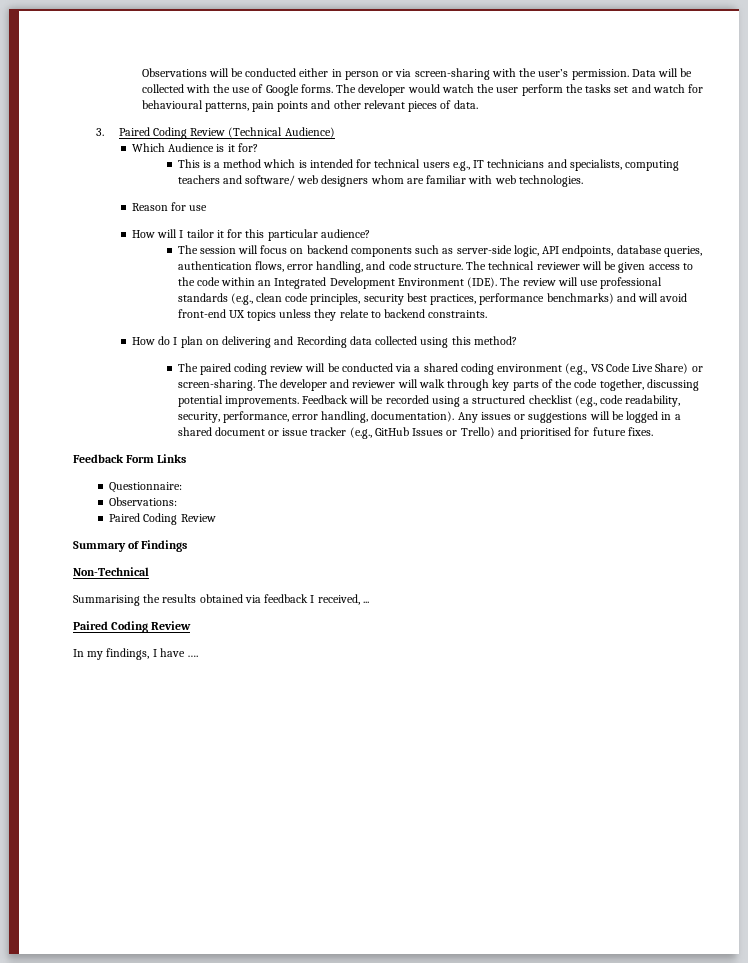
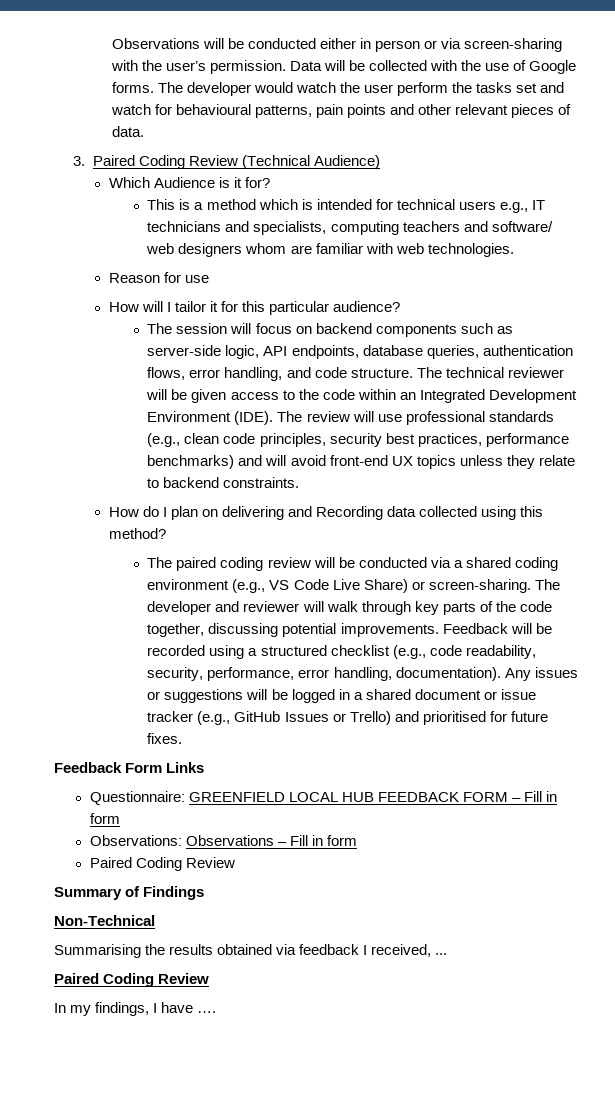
- Questionnaire:
- Observations:
+ Questionnaire: GREENFIELD LOCAL HUB FEEDBACK FORM – Fill in form
+ Observations: Observations – Fill in form

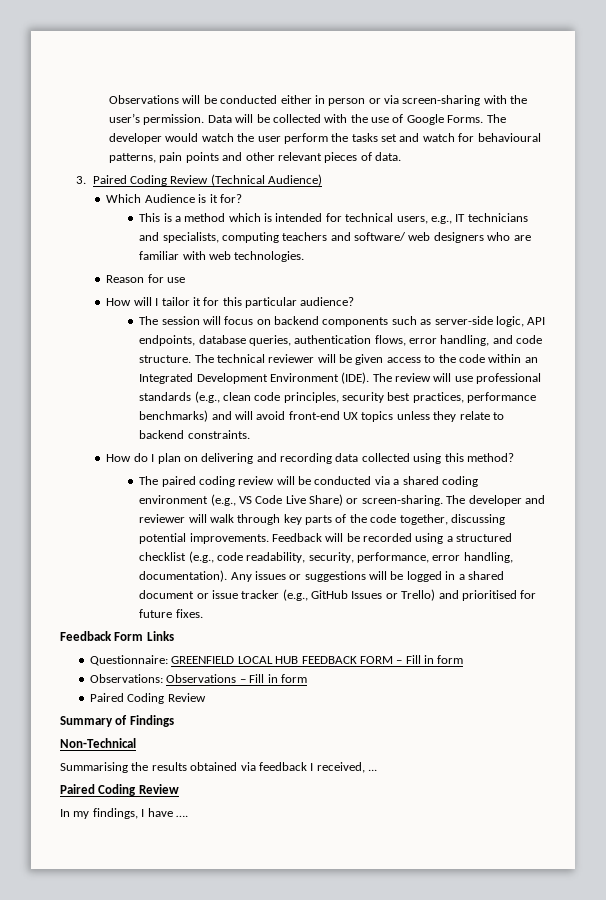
- Data will be collected with the use of Google forms.
+ Data will be collected with the use of Google Forms.
- This is a method which is intended for technical users e.g., IT technicians and specialists, computing teachers and software/ web designers whom are familiar with web technologies.
+ This is a method which is intended for technical users, e.g., IT technicians and specialists, computing teachers and software/ web designers who are familiar with web technologies.
- How do I plan on delivering and Recording data collected using this method?
+ How do I plan on delivering and recording data collected using this method?

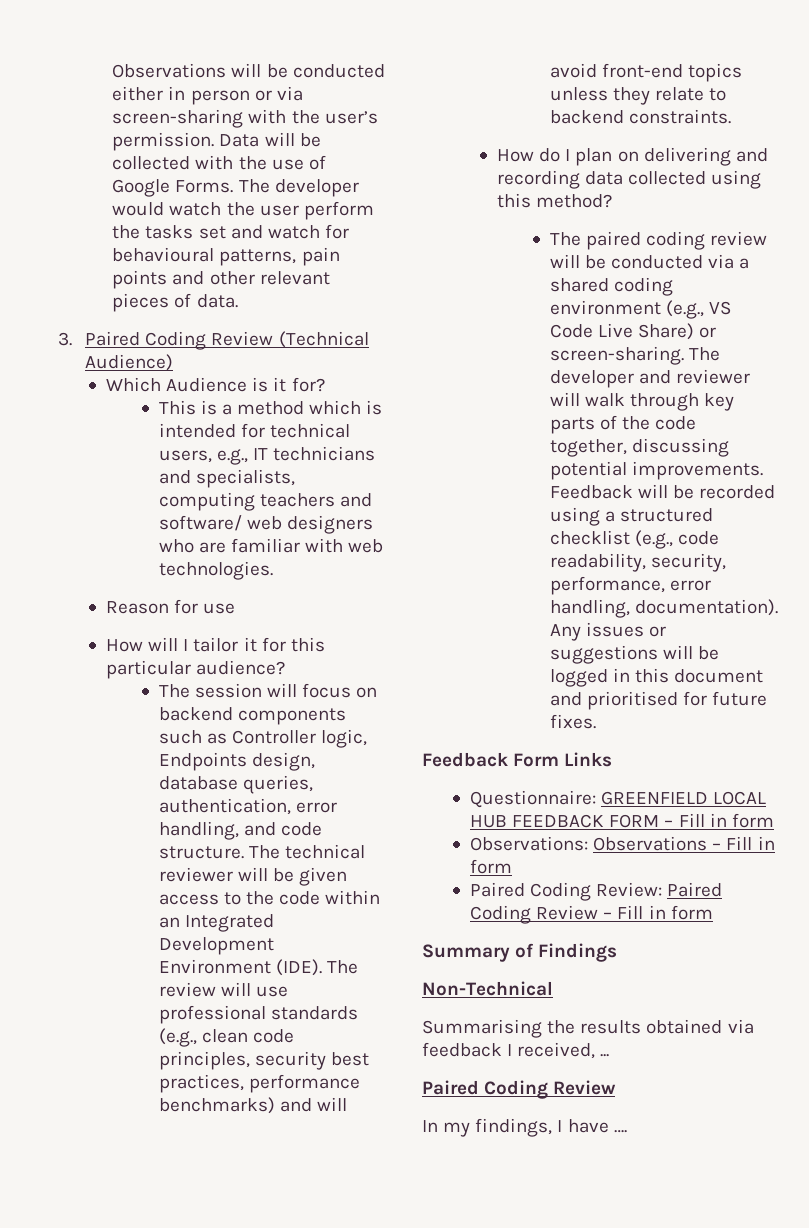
- The session will focus on backend components such as server-side logic, API endpoints, database queries, authentication flows, error handling, and code structure.
+ The session will focus on backend components such as Controller logic, Endpoints design, database queries, authentication, error handling, and code structure.
- The review will use professional standards (e.g., clean code principles, security best practices, performance benchmarks) and will avoid front-end UX topics unless they relate to backend constraints.
+ The review will use professional standards (e.g., clean code principles, security best practices, performance benchmarks) and will avoid front-end topics unless they relate to backend constraints.
- Any issues or suggestions will be logged in a shared document or issue tracker (e.g., GitHub Issues or Trello) and prioritised for future fixes.
+ Any issues or suggestions will be logged in this document and prioritised for future fixes.
  Observations: Observations – Fill in form
- Paired Coding Review
+ Paired Coding Review: Paired Coding Review – Fill in form

